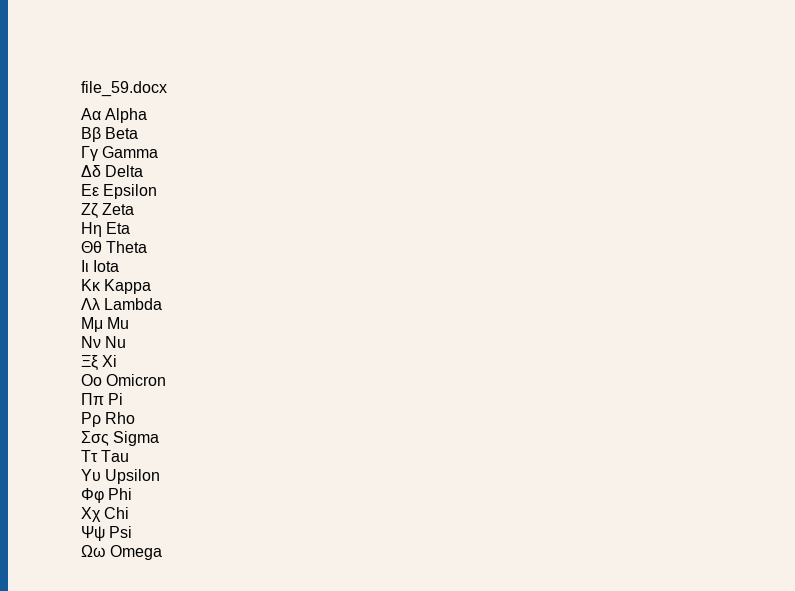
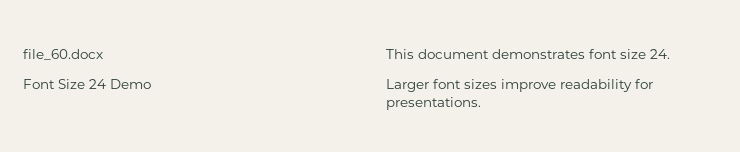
- file_59.docx
- Αα Alpha
- Ββ Beta
- Γγ Gamma
- Δδ Delta
- Εε Epsilon
- Ζζ Zeta
- Ηη Eta
- Θθ Theta
- Ιι Iota
- Κκ Kappa
- Λλ Lambda
- Μμ Mu
- Νν Nu
- Ξξ Xi
- Οο Omicron
- Ππ Pi
- Ρρ Rho
- Σσς Sigma
- Ττ Tau
- Υυ Upsilon
- Φφ Phi
- Χχ Chi
- Ψψ Psi
- Ωω Omega
+ file_60.docx
+ Font Size 24 Demo
+ This document demonstrates font size 24.
+ Larger font sizes improve readability for presentations.

